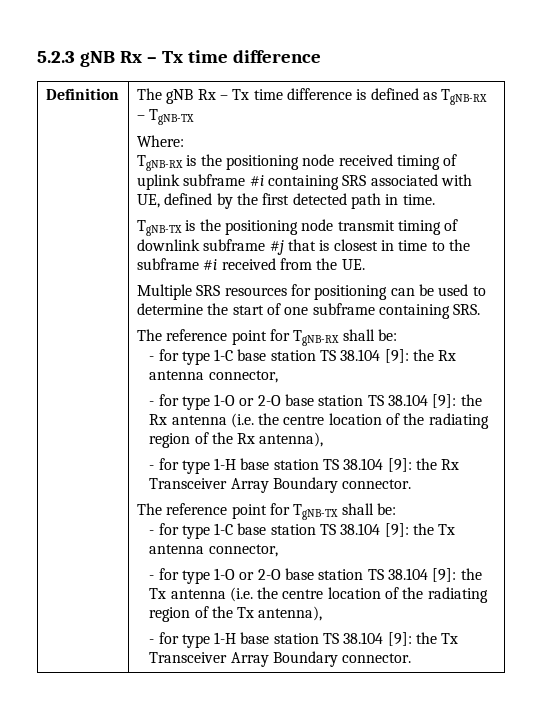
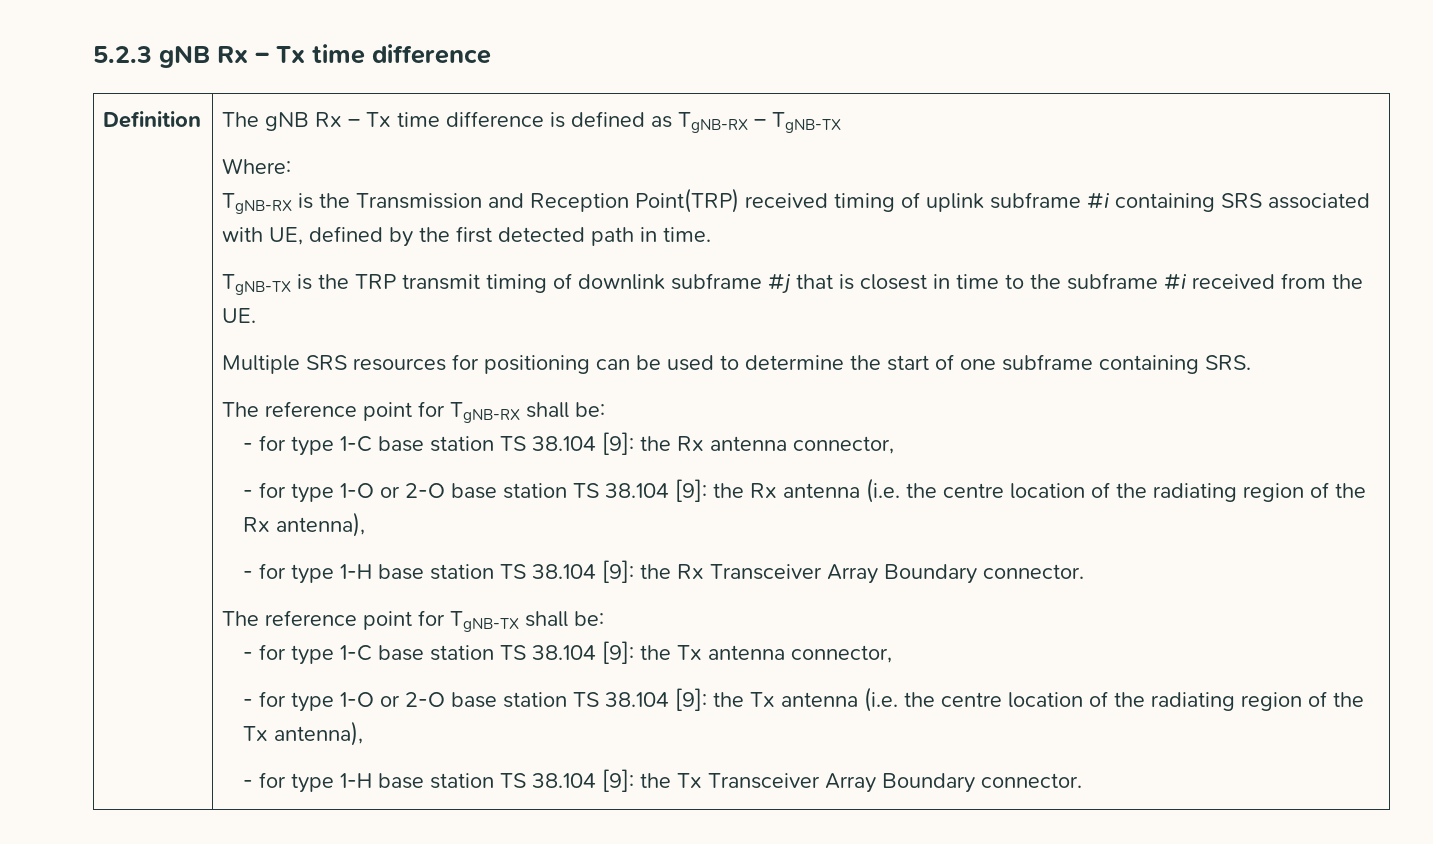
- TgNB-RX is the positioning node received timing of uplink subframe #i containing SRS associated with UE, defined by the first detected path in time.
+ TgNB-RX is the Transmission and Reception Point(TRP) received timing of uplink subframe #i containing SRS associated with UE, defined by the first detected path in time.
- TgNB-TX is the positioning node transmit timing of downlink subframe #j that is closest in time to the subframe #i received from the UE.
+ TgNB-TX is the TRP transmit timing of downlink subframe #j that is closest in time to the subframe #i received from the UE.

